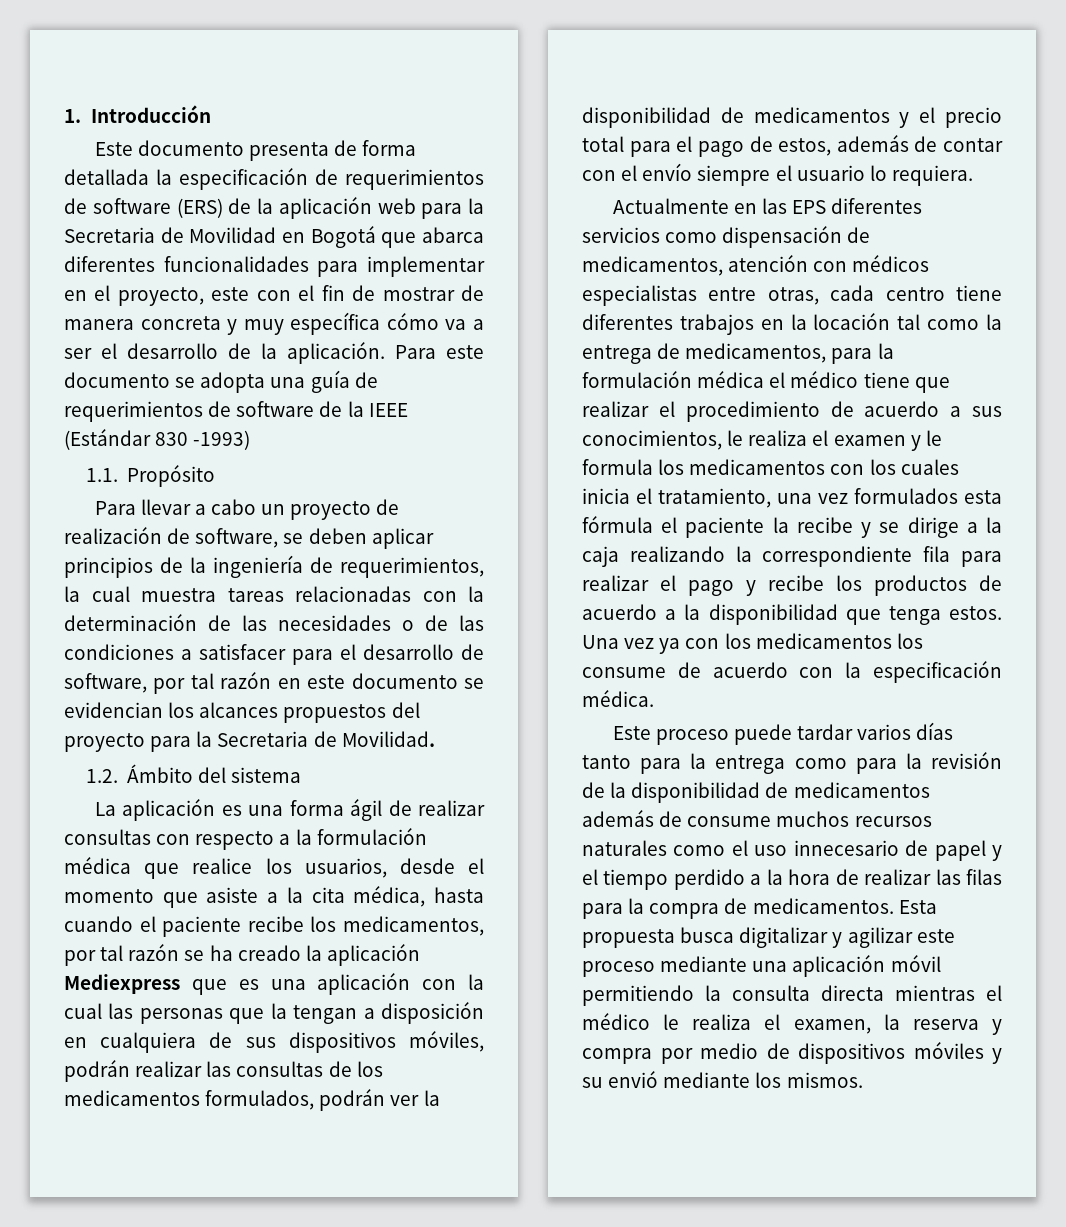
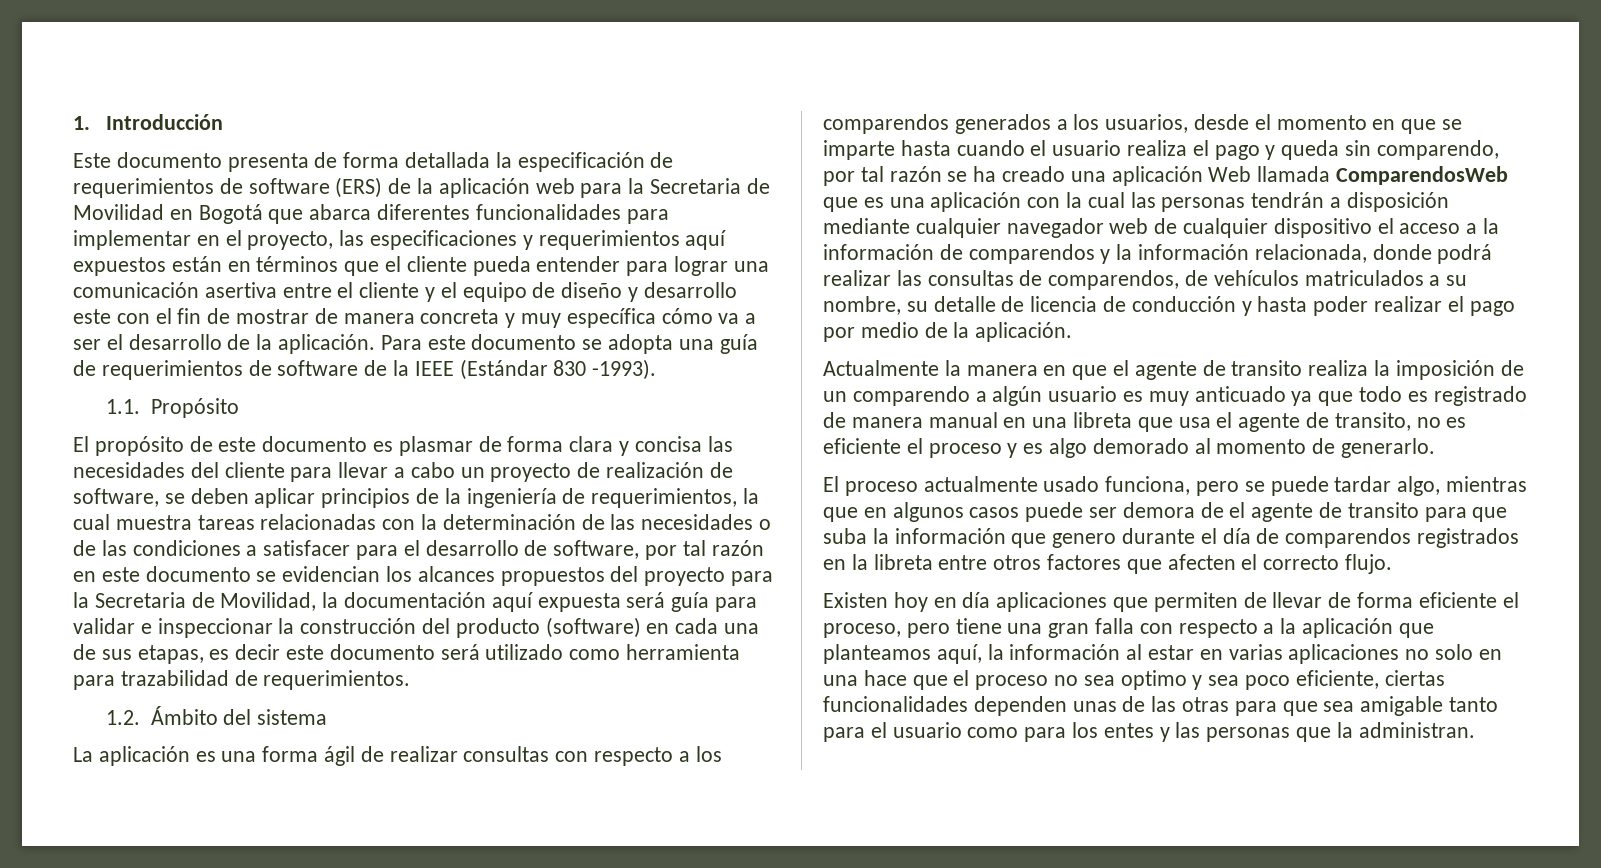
- Este documento presenta de forma detallada la especificación de requerimientos de software (ERS) de la aplicación web para la Secretaria de Movilidad en Bogotá que abarca diferentes funcionalidades para implementar en el proyecto, este con el fin de mostrar de manera concreta y muy específica cómo va a ser el desarrollo de la aplicación.
+ Este documento presenta de forma detallada la especificación de requerimientos de software (ERS) de la aplicación web para la Secretaria de Movilidad en Bogotá que abarca diferentes funcionalidades para implementar en el proyecto, las especificaciones y requerimientos aquí expuestos están en términos que el cliente pueda entender para lograr una comunicación asertiva entre el cliente y el equipo de diseño y desarrollo este con el fin de mostrar de manera concreta y muy específica cómo va a ser el desarrollo de la aplicación.
- Para este documento se adopta una guía de requerimientos de software de la IEEE (Estándar 830 -1993)
+ Para este documento se adopta una guía de requerimientos de software de la IEEE (Estándar 830 -1993).
- Para llevar a cabo un proyecto de realización de software, se deben aplicar principios de la ingeniería de requerimientos, la cual muestra tareas relacionadas con la determinación de las necesidades o de las condiciones a satisfacer para el desarrollo de software, por tal razón en este documento se evidencian los alcances propuestos del proyecto para la Secretaria de Movilidad.
+ El propósito de este documento es plasmar de forma clara y concisa las necesidades del cliente para llevar a cabo un proyecto de realización de software, se deben aplicar principios de la ingeniería de requerimientos, la cual muestra tareas relacionadas con la determinación de las necesidades o de las condiciones a satisfacer para el desarrollo de software, por tal razón en este documento se evidencian los alcances propuestos del proyecto para la Secretaria de Movilidad, la documentación aquí expuesta será guía para validar e inspeccionar la construcción del producto (software) en cada una de sus etapas, es decir este documento será utilizado como herramienta para trazabilidad de requerimientos.
- La aplicación es una forma ágil de realizar consultas con respecto a la formulación médica que realice los usuarios, desde el momento que asiste a la cita médica, hasta cuando el paciente recibe los medicamentos, por tal razón se ha creado la aplicación Mediexpress que es una aplicación con la cual las personas que la tengan a disposición en cualquiera de sus dispositivos móviles, podrán realizar las consultas de los medicamentos formulados, podrán ver la disponibilidad de medicamentos y el precio total para el pago de estos, además de contar con el envío siempre el usuario lo requiera.
- Actualmente en las EPS diferentes servicios como dispensación de medicamentos, atención con médicos especialistas entre otras, cada centro tiene diferentes trabajos en la locación tal como la entrega de medicamentos, para la formulación médica el médico tiene que realizar el procedimiento de acuerdo a sus conocimientos, le realiza el examen y le formula los medicamentos con los cuales inicia el tratamiento, una vez formulados esta fórmula el paciente la recibe y se dirige a la caja realizando la correspondiente fila para realizar el pago y recibe los productos de acuerdo a la disponibilidad que tenga estos. Una vez ya con los medicamentos los consume de acuerdo con la especificación médica.
- Este proceso puede tardar varios días tanto para la entrega como para la revisión de la disponibilidad de medicamentos además de consume muchos recursos naturales como el uso innecesario de papel y el tiempo perdido a la hora de realizar las filas para la compra de medicamentos. Esta propuesta busca digitalizar y agilizar este proceso mediante una aplicación móvil permitiendo la consulta directa mientras el médico le realiza el examen, la reserva y compra por medio de dispositivos móviles y su envió mediante los mismos.
+ La aplicación es una forma ágil de realizar consultas con respecto a los comparendos generados a los usuarios, desde el momento en que se imparte hasta cuando el usuario realiza el pago y queda sin comparendo, por tal razón se ha creado una aplicación Web llamada ComparendosWeb que es una aplicación con la cual las personas tendrán a disposición mediante cualquier navegador web de cualquier dispositivo el acceso a la información de comparendos y la información relacionada, donde podrá realizar las consultas de comparendos, de vehículos matriculados a su nombre, su detalle de licencia de conducción y hasta poder realizar el pago por medio de la aplicación.
+ Actualmente la manera en que el agente de transito realiza la imposición de un comparendo a algún usuario es muy anticuado ya que todo es registrado de manera manual en una libreta que usa el agente de transito, no es eficiente el proceso y es algo demorado al momento de generarlo.
+ El proceso actualmente usado funciona, pero se puede tardar algo, mientras que en algunos casos puede ser demora de el agente de transito para que suba la información que genero durante el día de comparendos registrados en la libreta entre otros factores que afecten el correcto flujo.
+ Existen hoy en día aplicaciones que permiten de llevar de forma eficiente el proceso, pero tiene una gran falla con respecto a la aplicación que planteamos aquí, la información al estar en varias aplicaciones no solo en una hace que el proceso no sea optimo y sea poco eficiente, ciertas funcionalidades dependen unas de las otras para que sea amigable tanto para el usuario como para los entes y las personas que la administran.

